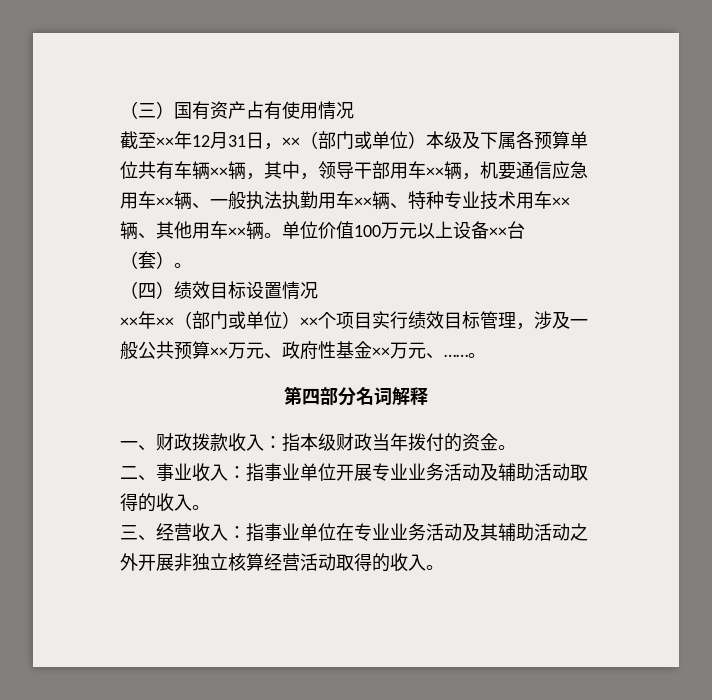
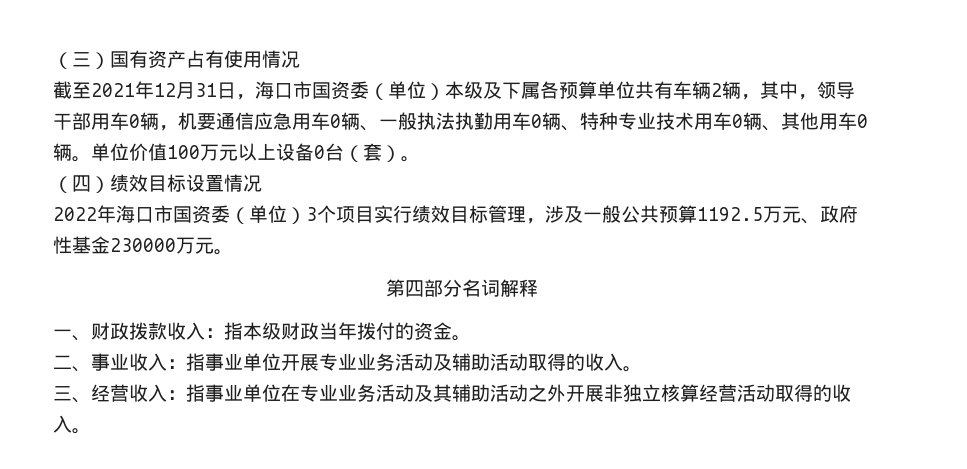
- 截至××年12月31日，××（部门或单位）本级及下属各预算单位共有车辆××辆，其中，领导干部用车××辆，机要通信应急用车××辆、一般执法执勤用车××辆、特种专业技术用车××辆、其他用车××辆。
+ 截至2021年12月31日，海口市国资委（单位）本级及下属各预算单位共有车辆2辆，其中，领导干部用车0辆，机要通信应急用车0辆、一般执法执勤用车0辆、特种专业技术用车0辆、其他用车0辆。
- 单位价值100万元以上设备××台（套）。
+ 单位价值100万元以上设备0台（套）。
- ××年××（部门或单位）××个项目实行绩效目标管理，涉及一般公共预算××万元、政府性基金××万元、……。
+ 2022年海口市国资委（单位）3个项目实行绩效目标管理，涉及一般公共预算1192.5万元、政府性基金230000万元。

